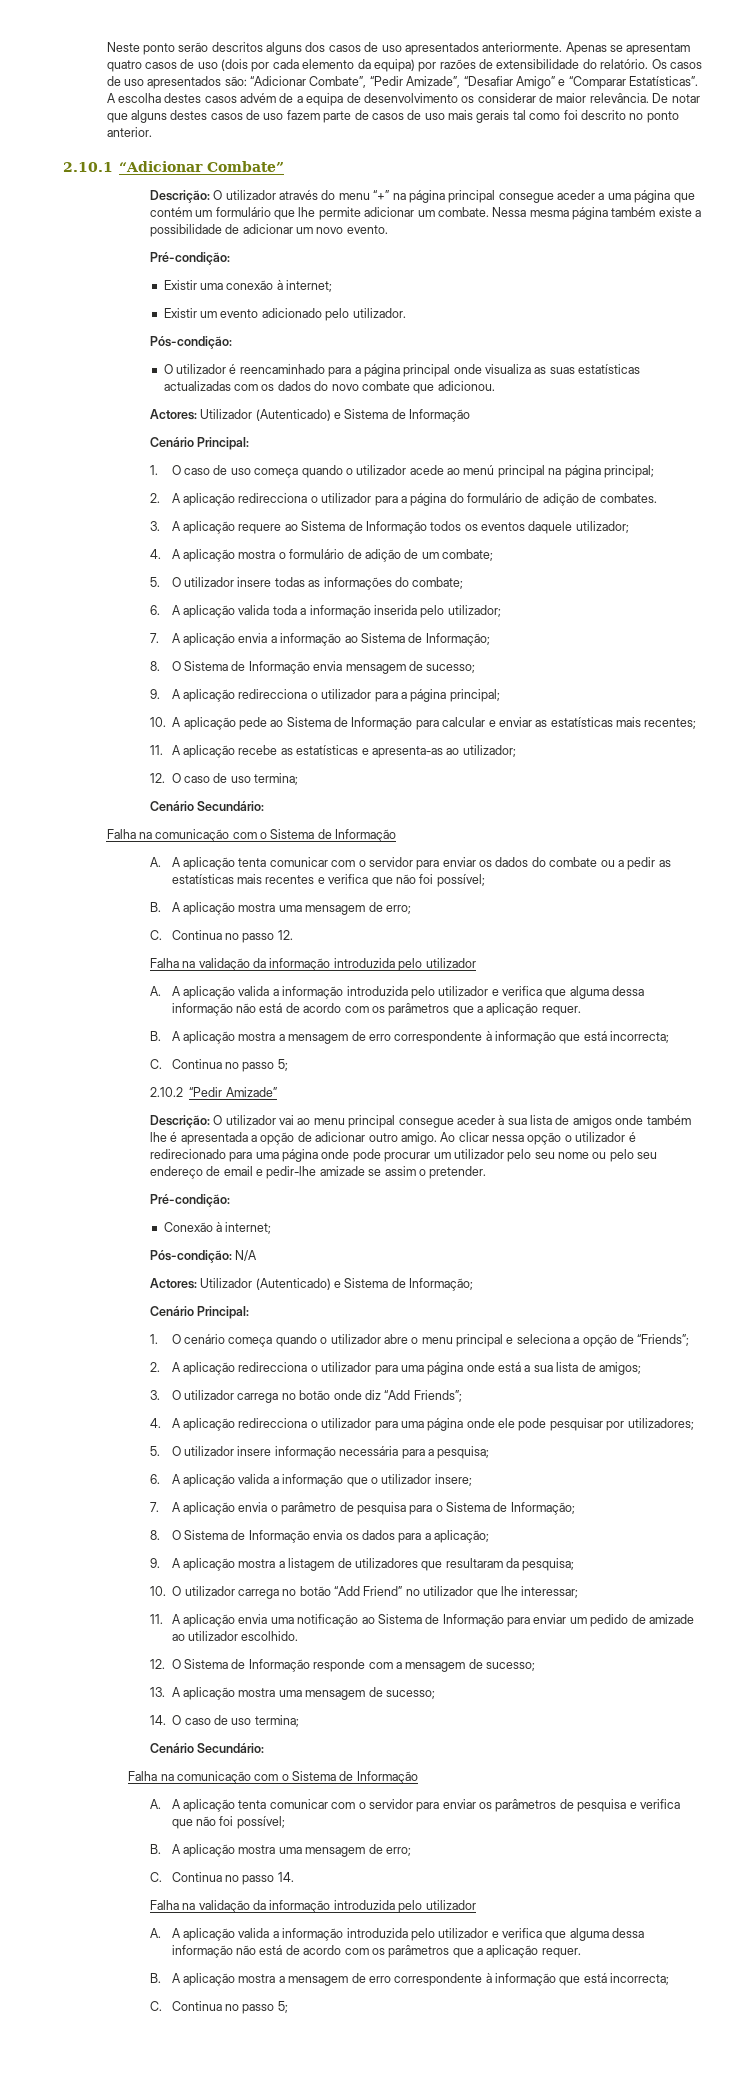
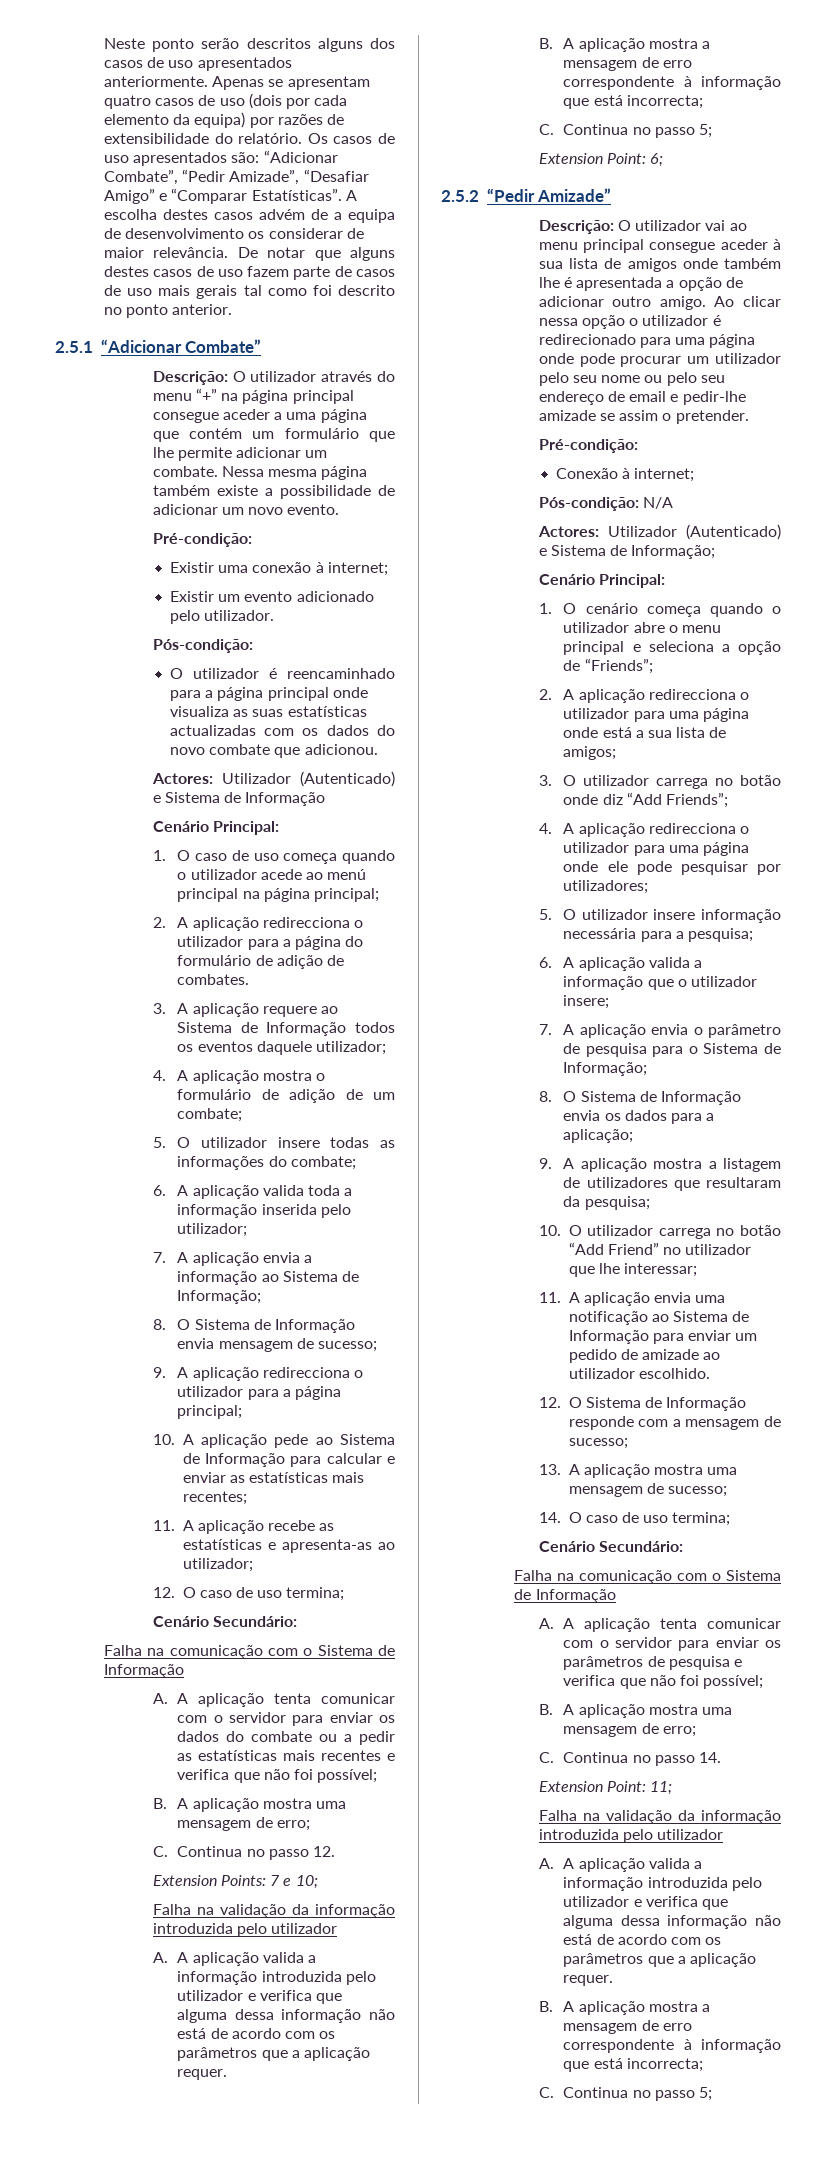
- 2.10.1 “Adicionar Combate”
+ 2.5.1 “Adicionar Combate”
+ Extension Points: 7 e 10;
- 2.10.2 “Pedir Amizade”
+ Extension Point: 6;
+ 2.5.2 “Pedir Amizade”
+ Extension Point: 11;

